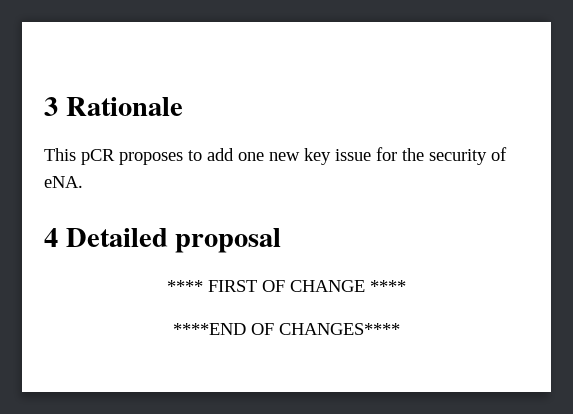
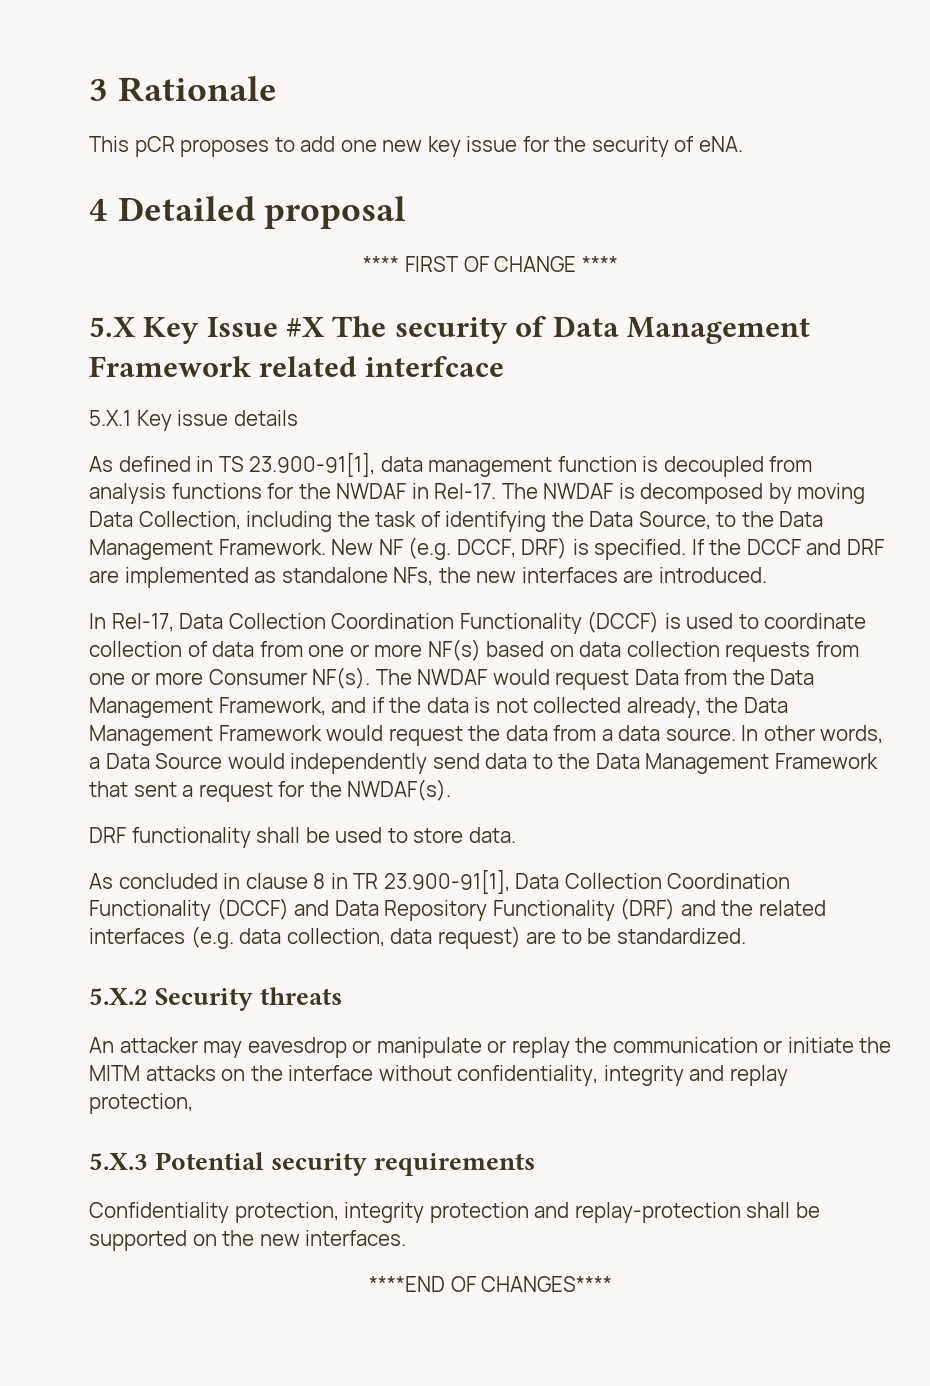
+ 5.X Key Issue #X The security of Data Management Framework related interfcace
+ 5.X.1 Key issue details
+ As defined in TS 23.900-91[1], data management function is decoupled from analysis functions for the NWDAF in Rel-17. The NWDAF is decomposed by moving Data Collection, including the task of identifying the Data Source, to the Data Management Framework. New NF (e.g. DCCF, DRF) is specified. If the DCCF and DRF are implemented as standalone NFs, the new interfaces are introduced.
+ In Rel-17, Data Collection Coordination Functionality (DCCF) is used to coordinate collection of data from one or more NF(s) based on data collection requests from one or more Consumer NF(s). The NWDAF would request Data from the Data Management Framework, and if the data is not collected already, the Data Management Framework would request the data from a data source. In other words, a Data Source would independently send data to the Data Management Framework that sent a request for the NWDAF(s).
+ DRF functionality shall be used to store data.
+ As concluded in clause 8 in TR 23.900-91[1], Data Collection Coordination Functionality (DCCF) and Data Repository Functionality (DRF) and the related interfaces (e.g. data collection, data request) are to be standardized.
+ 5.X.2 Security threats
+ An attacker may eavesdrop or manipulate or replay the communication or initiate the MITM attacks on the interface without confidentiality, integrity and replay protection,
+ 5.X.3 Potential security requirements
+ Confidentiality protection, integrity protection and replay-protection shall be supported on the new interfaces.

